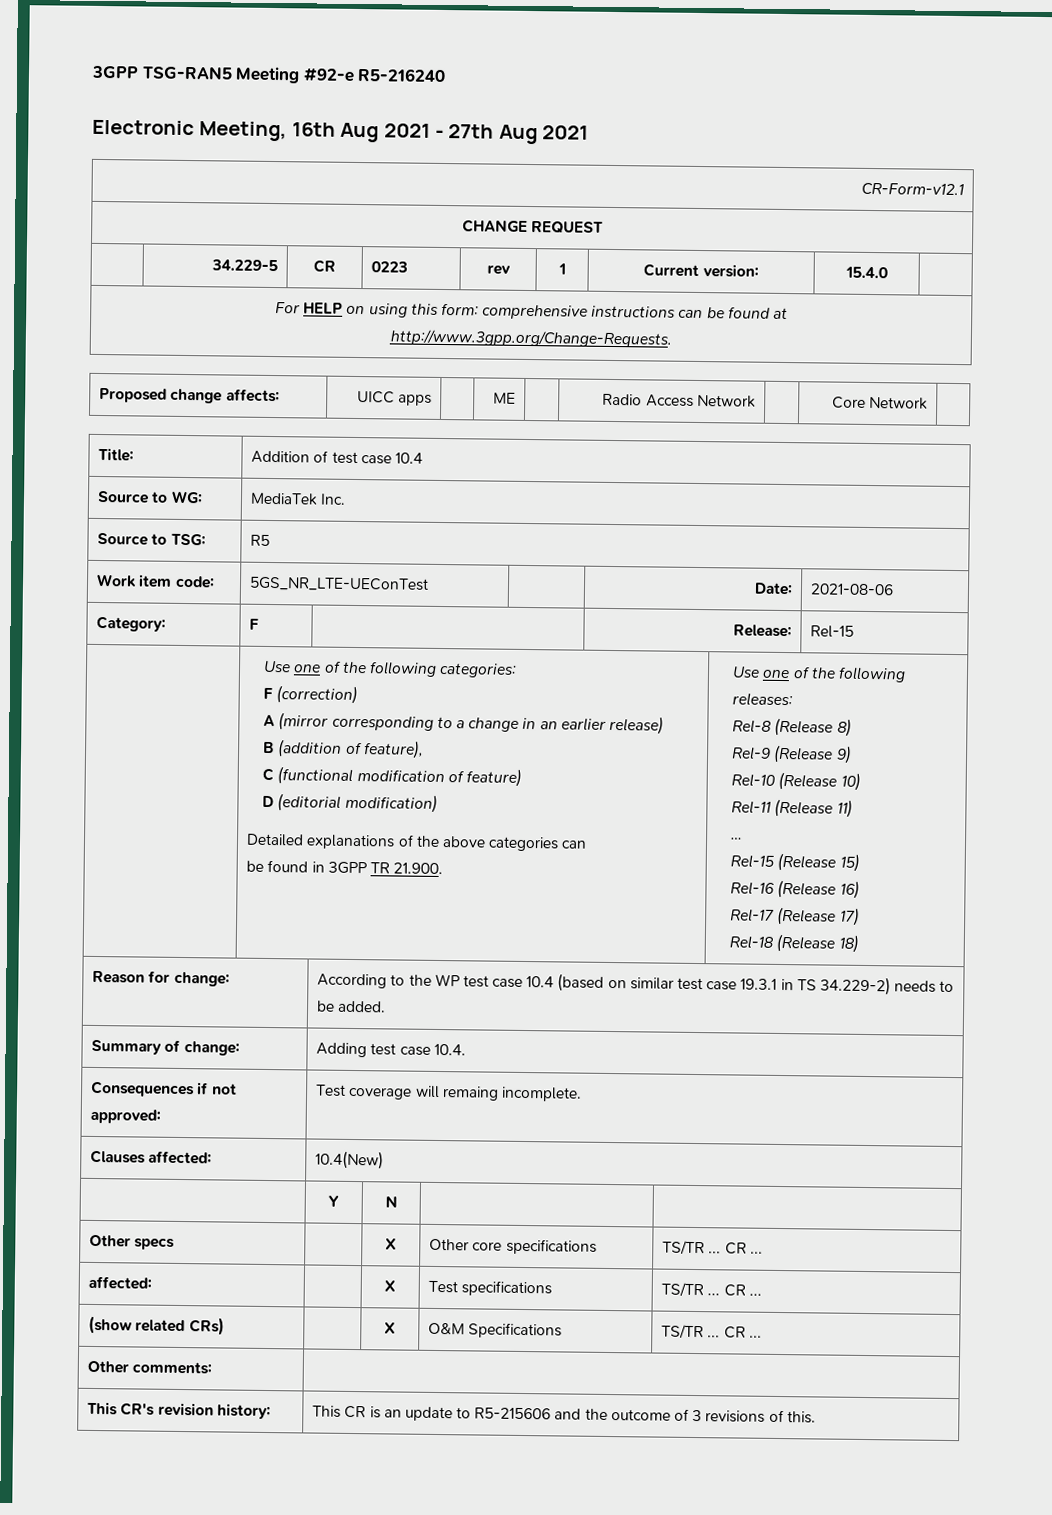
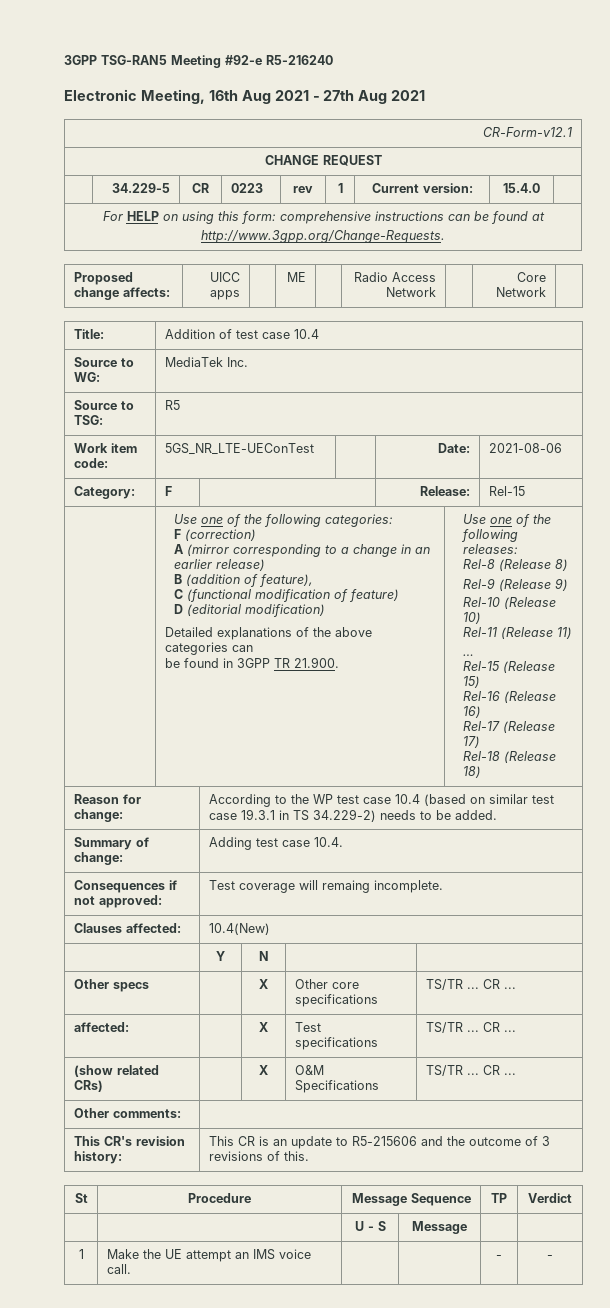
+ St | Procedure | Message Sequence | TP | Verdict
+ | | U - S | Message | |
+ 1 | Make the UE attempt an IMS voice call. | | | - | -

